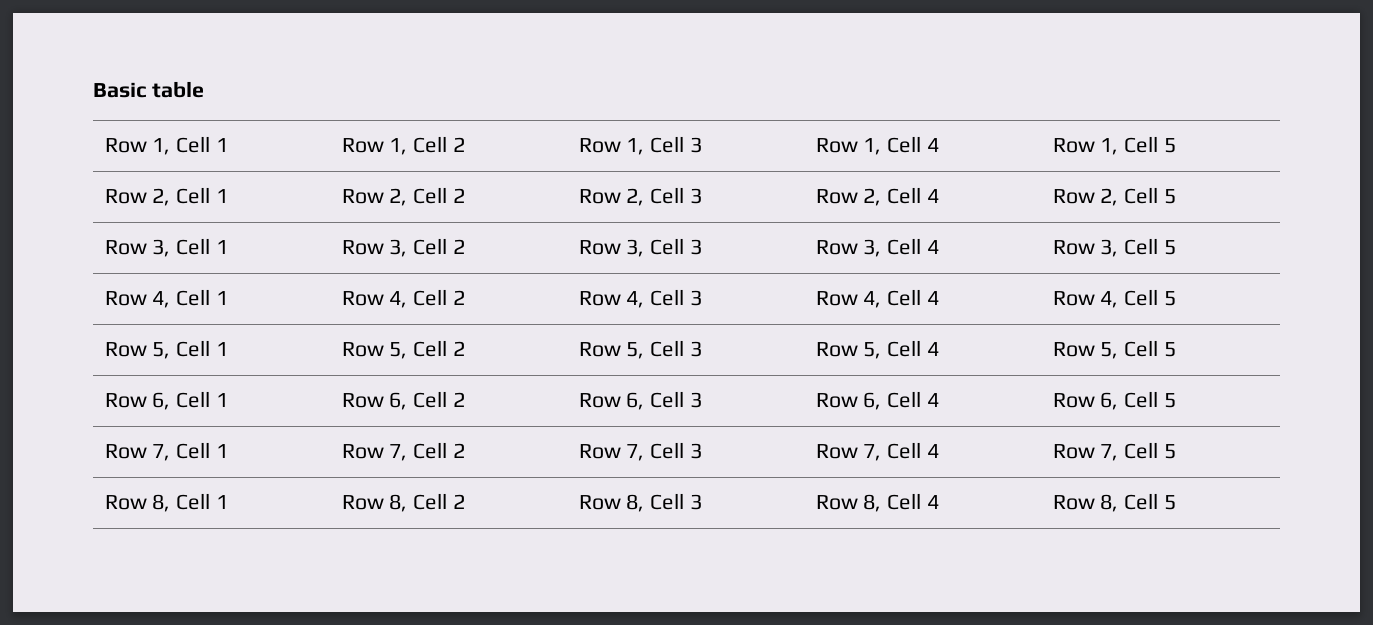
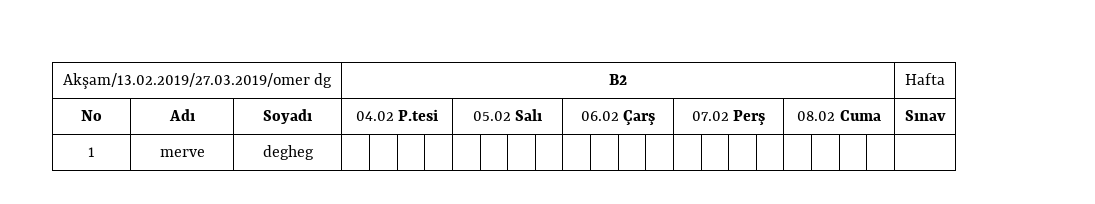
- Basic table
- Row 1, Cell 1 | Row 1, Cell 2 | Row 1, Cell 3 | Row 1, Cell 4 | Row 1, Cell 5
- Row 2, Cell 1 | Row 2, Cell 2 | Row 2, Cell 3 | Row 2, Cell 4 | Row 2, Cell 5
- Row 3, Cell 1 | Row 3, Cell 2 | Row 3, Cell 3 | Row 3, Cell 4 | Row 3, Cell 5
- Row 4, Cell 1 | Row 4, Cell 2 | Row 4, Cell 3 | Row 4, Cell 4 | Row 4, Cell 5
- Row 5, Cell 1 | Row 5, Cell 2 | Row 5, Cell 3 | Row 5, Cell 4 | Row 5, Cell 5
- Row 6, Cell 1 | Row 6, Cell 2 | Row 6, Cell 3 | Row 6, Cell 4 | Row 6, Cell 5
- Row 7, Cell 1 | Row 7, Cell 2 | Row 7, Cell 3 | Row 7, Cell 4 | Row 7, Cell 5
- Row 8, Cell 1 | Row 8, Cell 2 | Row 8, Cell 3 | Row 8, Cell 4 | Row 8, Cell 5
+ Akşam/13.02.2019/27.03.2019/omer dg | B2 | Hafta
+ No | Adı | Soyadı | 04.02 P.tesi | 05.02 Salı | 06.02 Çarş | 07.02 Perş | 08.02 Cuma | Sınav
+ 1 | merve | degheg | | | | | | | | | | | | | | | | | | | | |

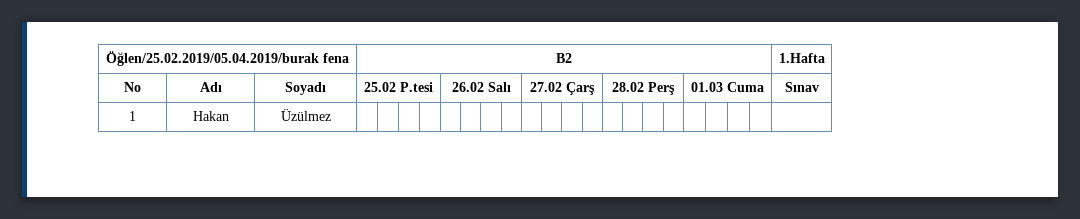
- Akşam/13.02.2019/27.03.2019/omer dg | B2 | Hafta
+ Öğlen/25.02.2019/05.04.2019/burak fena | B2 | 1.Hafta
- No | Adı | Soyadı | 04.02 P.tesi | 05.02 Salı | 06.02 Çarş | 07.02 Perş | 08.02 Cuma | Sınav
+ No | Adı | Soyadı | 25.02 P.tesi | 26.02 Salı | 27.02 Çarş | 28.02 Perş | 01.03 Cuma | Sınav
- 1 | merve | degheg | | | | | | | | | | | | | | | | | | | | |
+ 1 | Hakan | Üzülmez | | | | | | | | | | | | | | | | | | | | |

